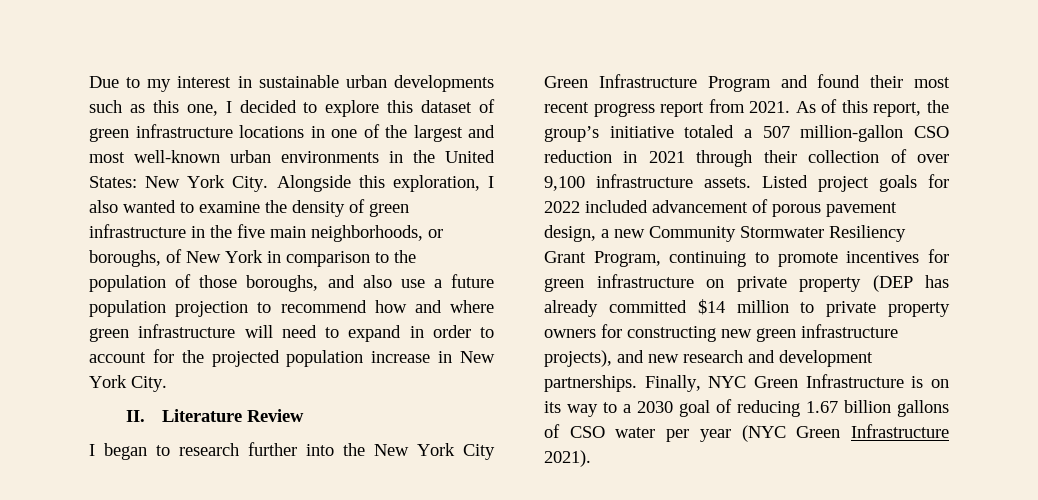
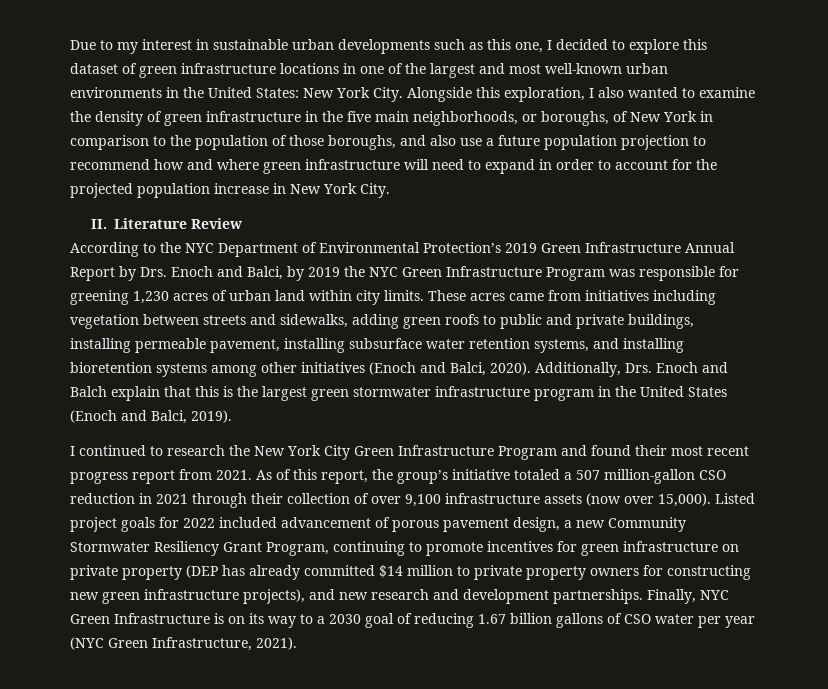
- I began to research further into the New York City Green Infrastructure Program and found their most recent progress report from 2021.
+ According to the NYC Department of Environmental Protection’s 2019 Green Infrastructure Annual Report by Drs. Enoch and Balci, by 2019 the NYC Green Infrastructure Program was responsible for greening 1,230 acres of urban land within city limits. These acres came from initiatives including vegetation between streets and sidewalks, adding green roofs to public and private buildings, installing permeable pavement, installing subsurface water retention systems, and installing bioretention systems among other initiatives (Enoch and Balci, 2020). Additionally, Drs. Enoch and Balch explain that this is the largest green stormwater infrastructure program in the United States (Enoch and Balci, 2019).
+ I continued to research the New York City Green Infrastructure Program and found their most recent progress report from 2021.
- As of this report, the group’s initiative totaled a 507 million-gallon CSO reduction in 2021 through their collection of over 9,100 infrastructure assets.
+ As of this report, the group’s initiative totaled a 507 million-gallon CSO reduction in 2021 through their collection of over 9,100 infrastructure assets (now over 15,000).
- Finally, NYC Green Infrastructure is on its way to a 2030 goal of reducing 1.67 billion gallons of CSO water per year (NYC Green Infrastructure 2021).
+ Finally, NYC Green Infrastructure is on its way to a 2030 goal of reducing 1.67 billion gallons of CSO water per year (NYC Green Infrastructure, 2021).

